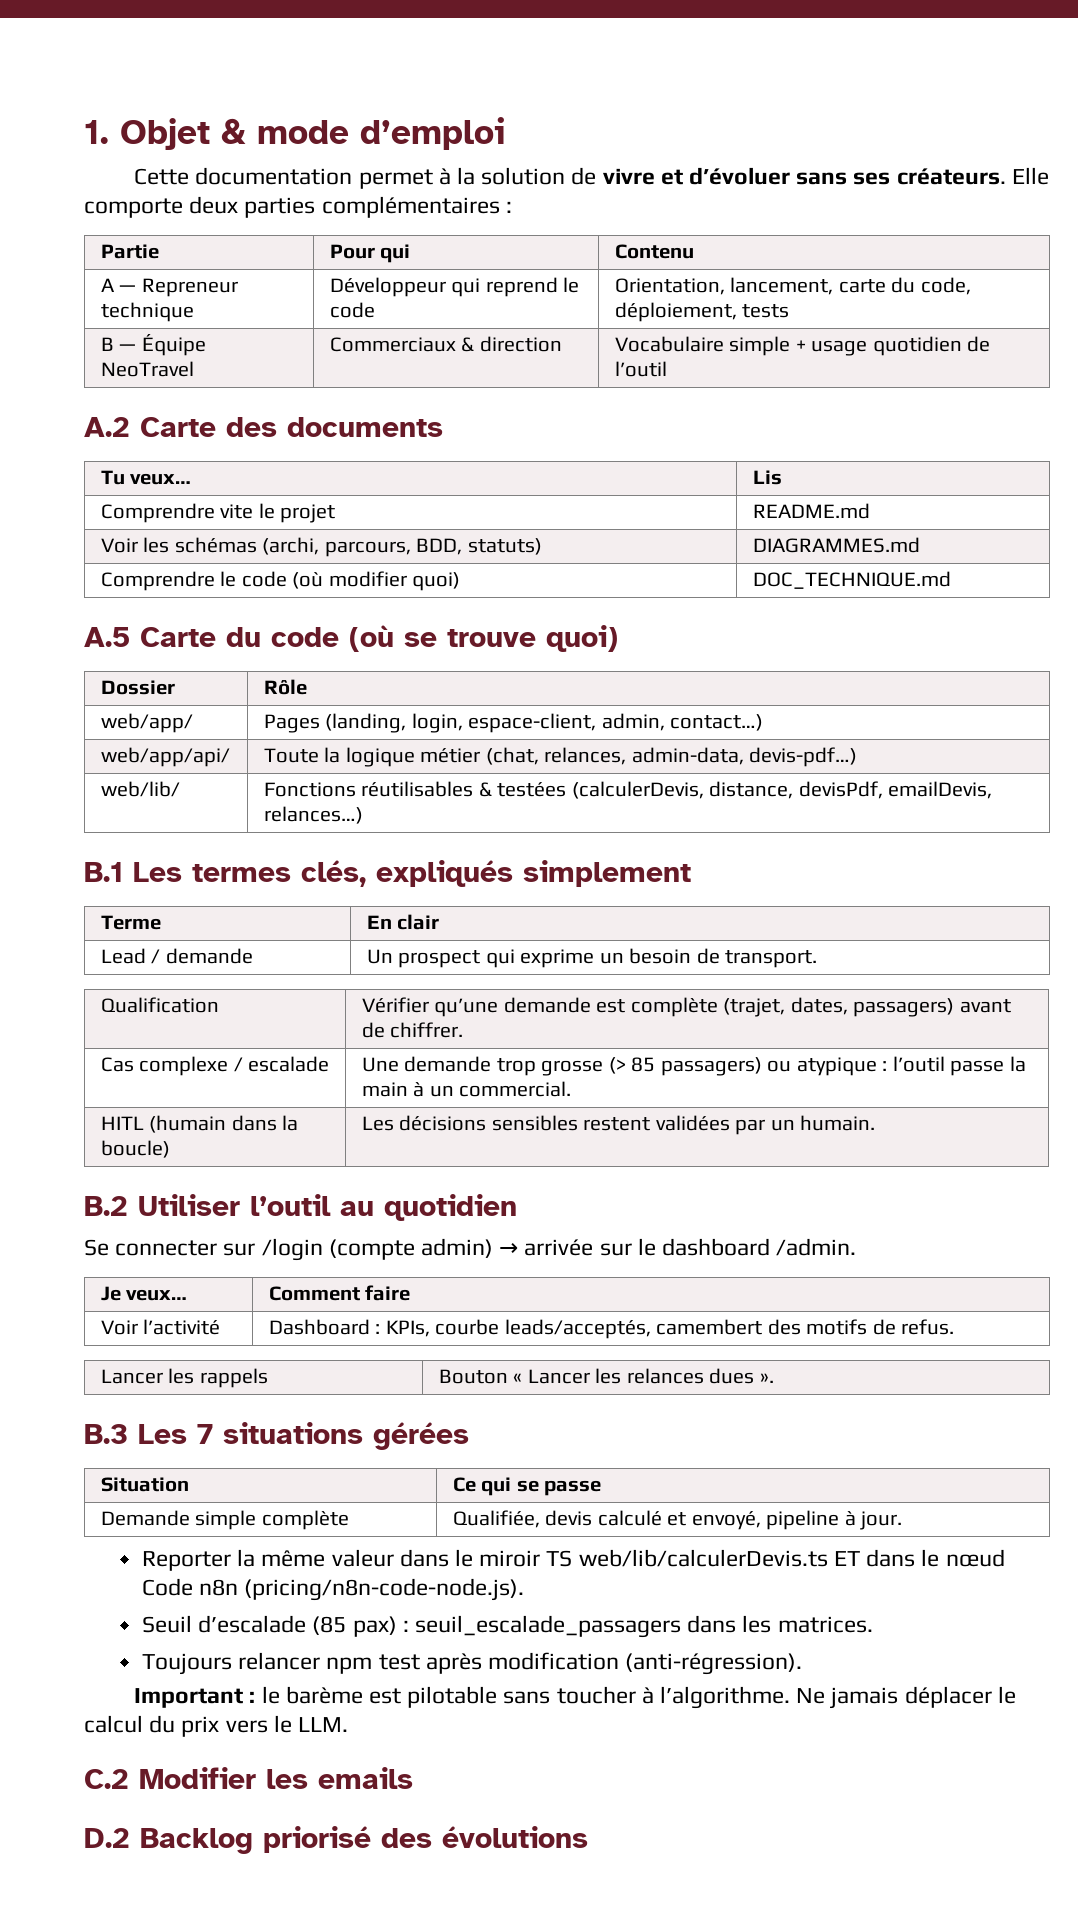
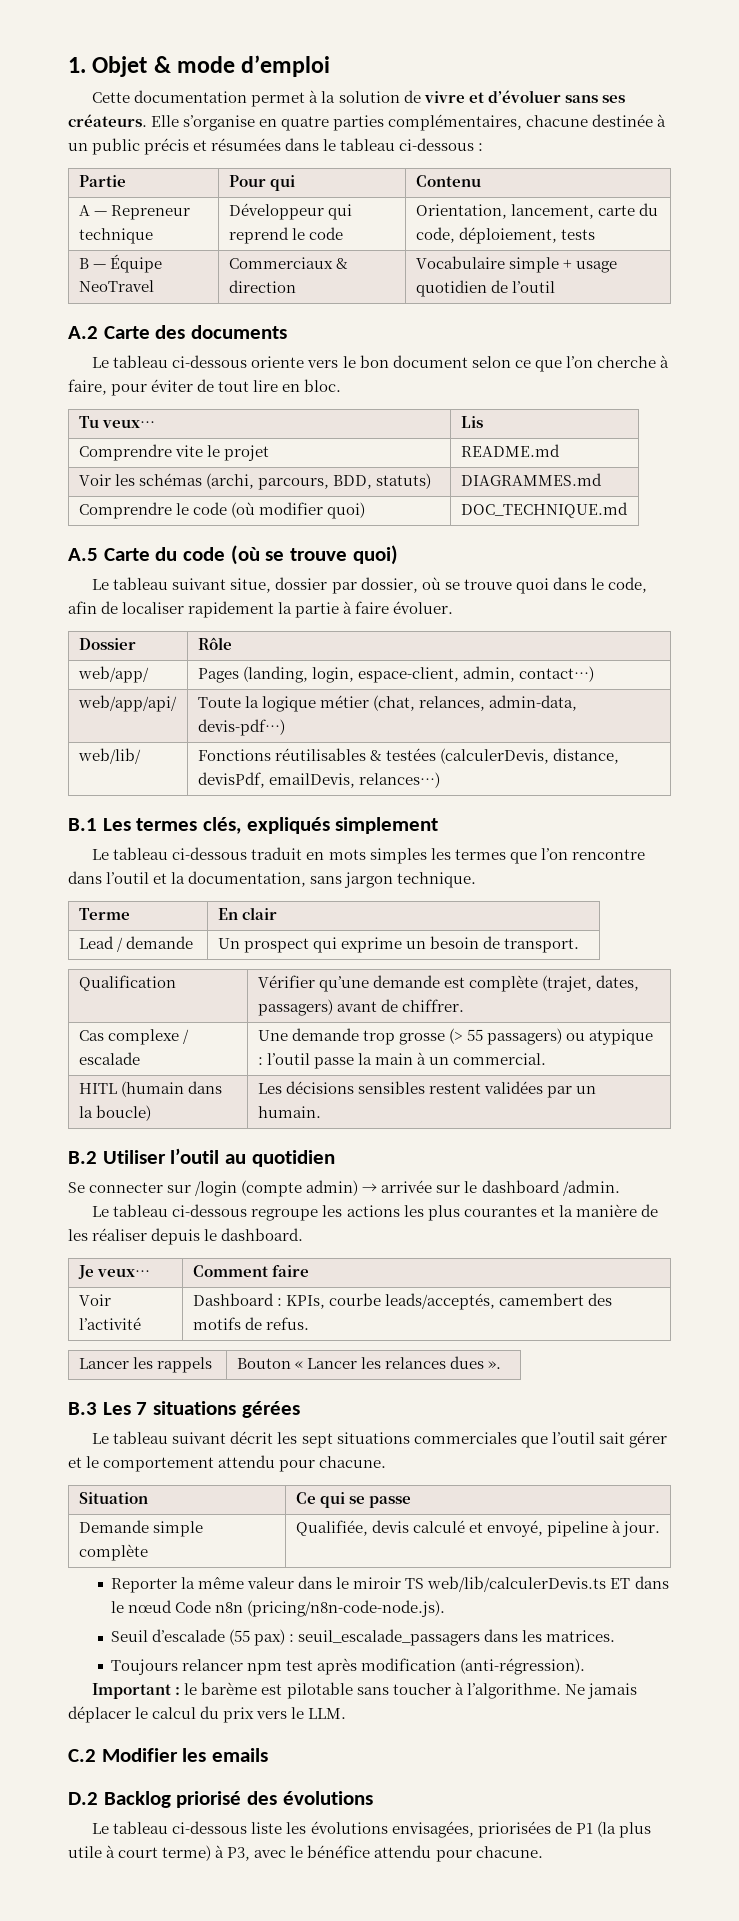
- Elle comporte deux parties complémentaires :
+ Elle s’organise en quatre parties complémentaires, chacune destinée à un public précis et résumées dans le tableau ci-dessous :
+ Le tableau ci-dessous oriente vers le bon document selon ce que l’on cherche à faire, pour éviter de tout lire en bloc.
+ Le tableau suivant situe, dossier par dossier, où se trouve quoi dans le code, afin de localiser rapidement la partie à faire évoluer.
+ Le tableau ci-dessous traduit en mots simples les termes que l’on rencontre dans l’outil et la documentation, sans jargon technique.
- Cas complexe / escalade | Une demande trop grosse (> 85 passagers) ou atypique : l’outil passe la main à un commercial.
+ Cas complexe / escalade | Une demande trop grosse (> 55 passagers) ou atypique : l’outil passe la main à un commercial.
+ Le tableau ci-dessous regroupe les actions les plus courantes et la manière de les réaliser depuis le dashboard.
+ Le tableau suivant décrit les sept situations commerciales que l’outil sait gérer et le comportement attendu pour chacune.
- Seuil d’escalade (85 pax) : seuil_escalade_passagers dans les matrices.
+ Seuil d’escalade (55 pax) : seuil_escalade_passagers dans les matrices.
+ Le tableau ci-dessous liste les évolutions envisagées, priorisées de P1 (la plus utile à court terme) à P3, avec le bénéfice attendu pour chacune.

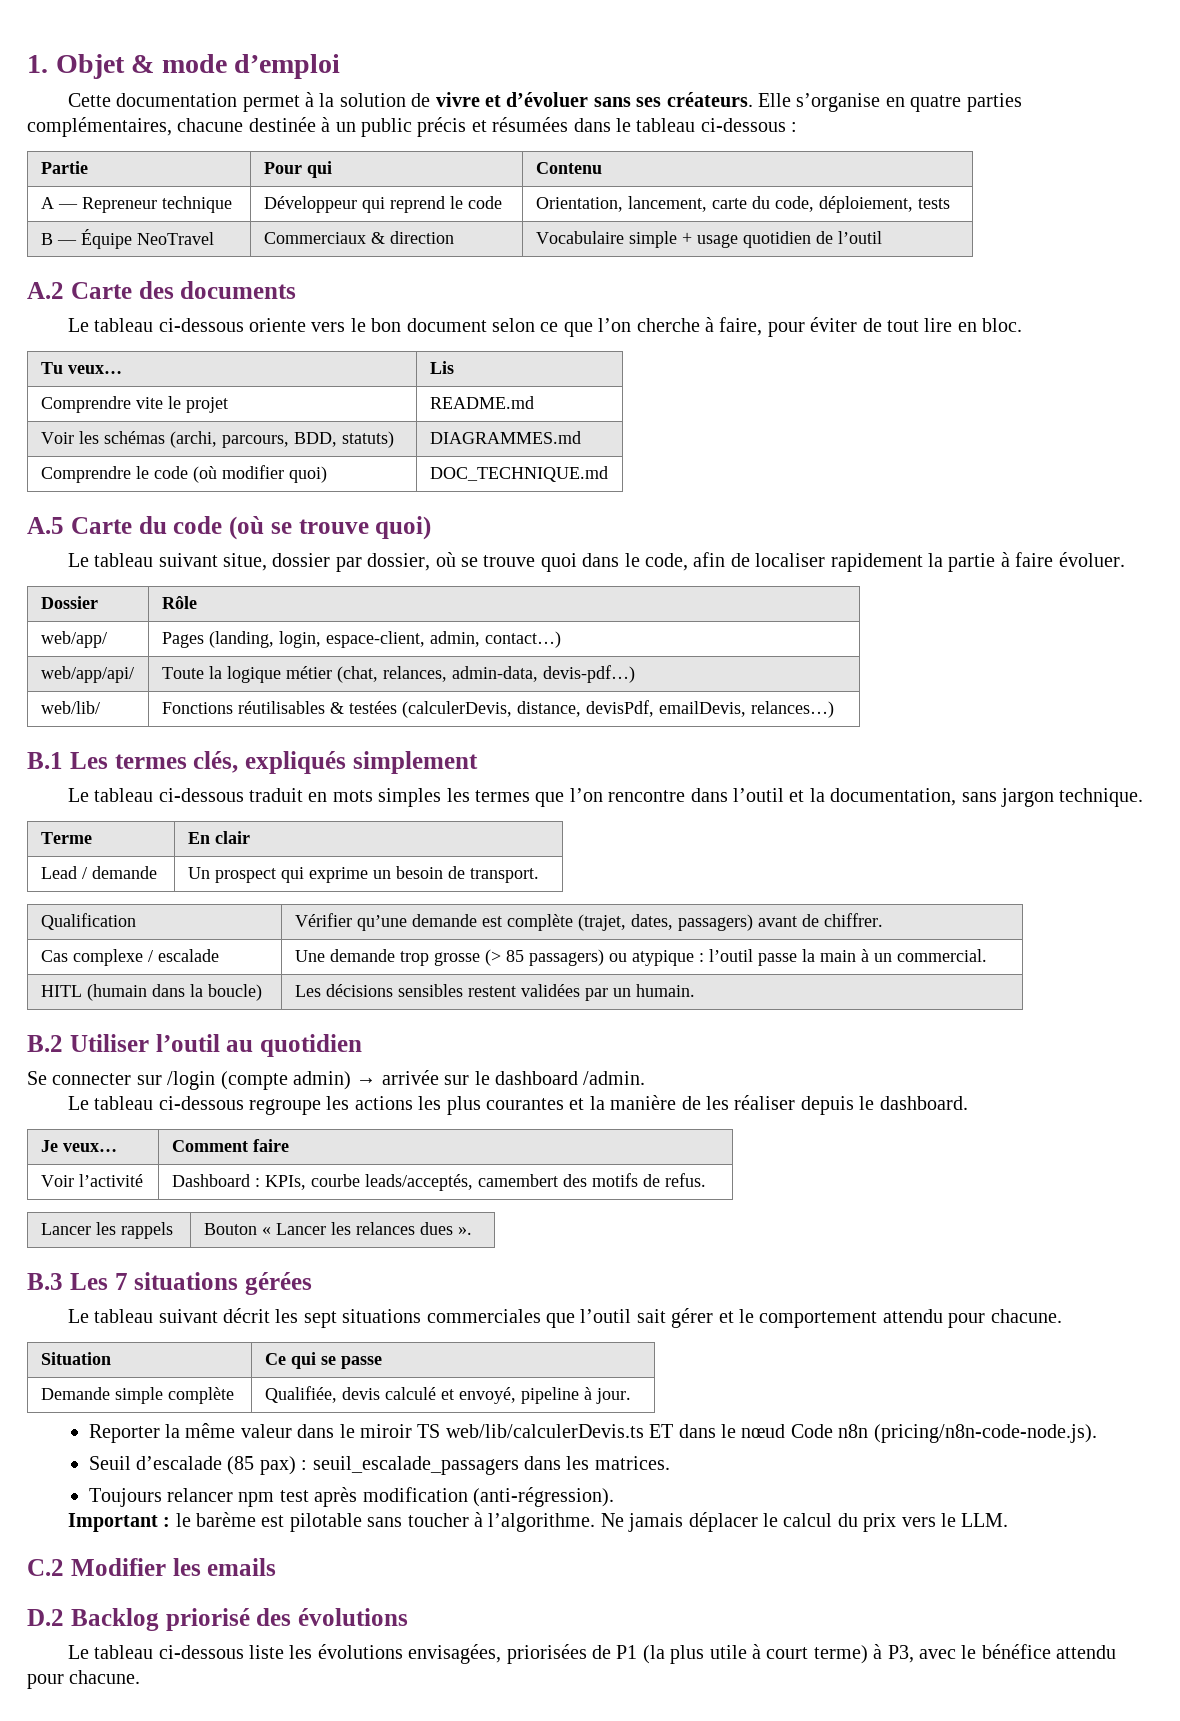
- Cas complexe / escalade | Une demande trop grosse (> 55 passagers) ou atypique : l’outil passe la main à un commercial.
+ Cas complexe / escalade | Une demande trop grosse (> 85 passagers) ou atypique : l’outil passe la main à un commercial.
- Seuil d’escalade (55 pax) : seuil_escalade_passagers dans les matrices.
+ Seuil d’escalade (85 pax) : seuil_escalade_passagers dans les matrices.

